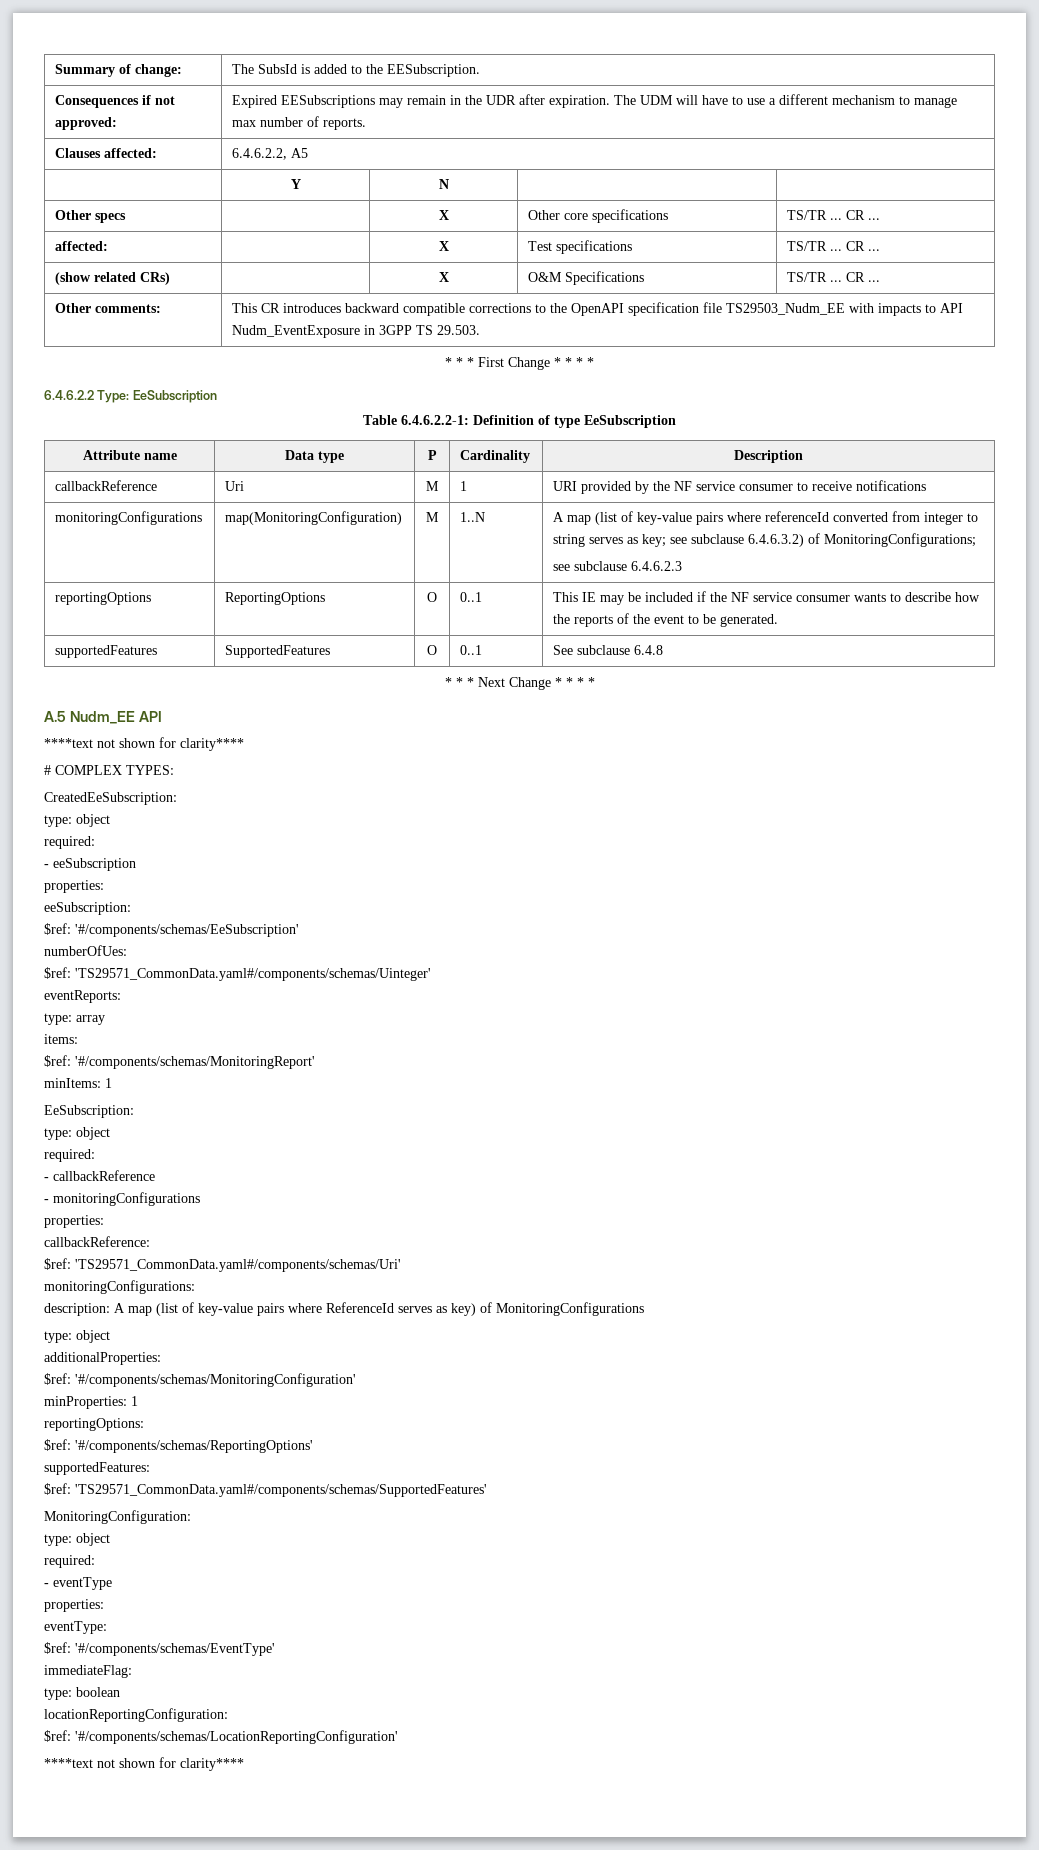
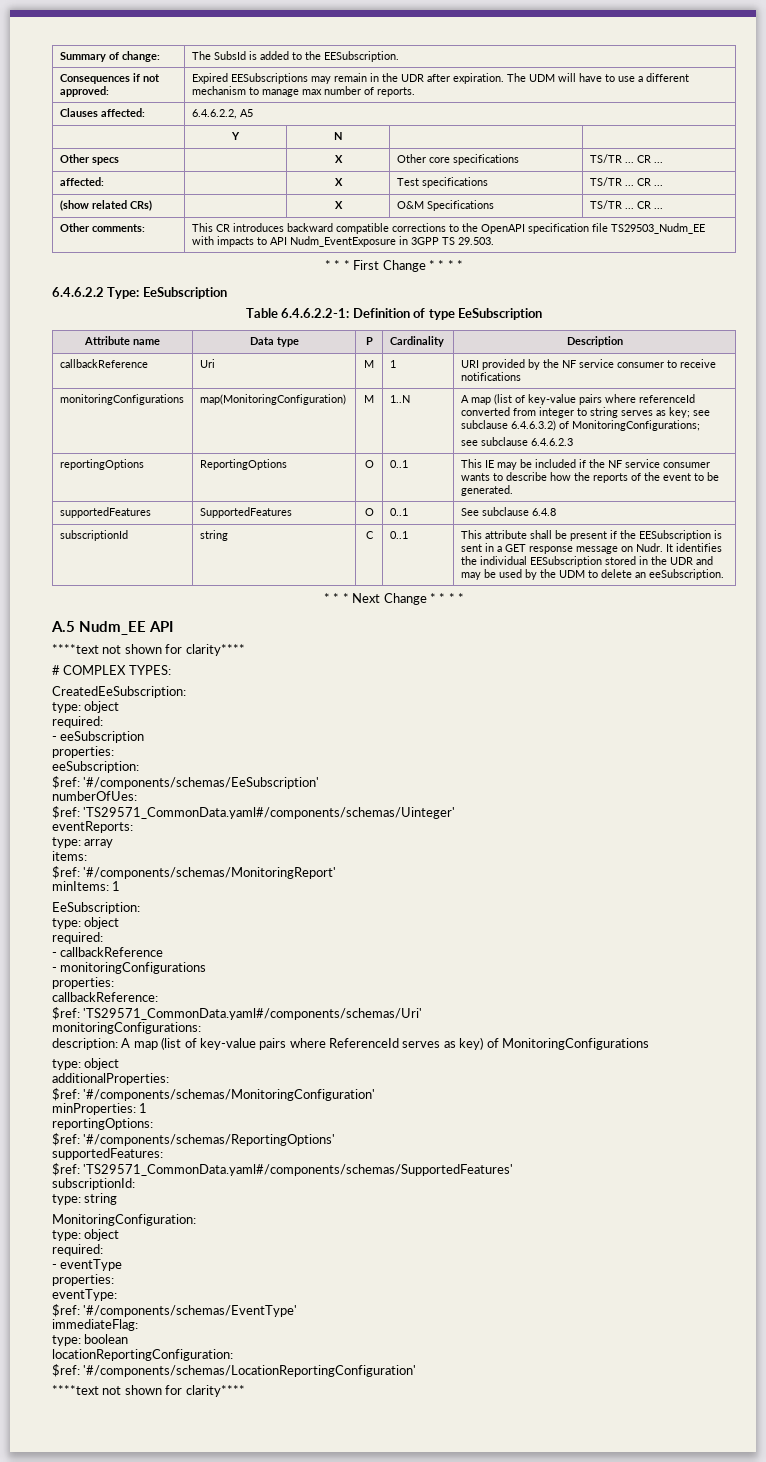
+ subscriptionId | string | C | 0..1 | This attribute shall be present if the EESubscription is sent in a GET response message on Nudr. It identifies the individual EESubscription stored in the UDR and may be used by the UDM to delete an eeSubscription.
+ subscriptionId:
+ type: string

